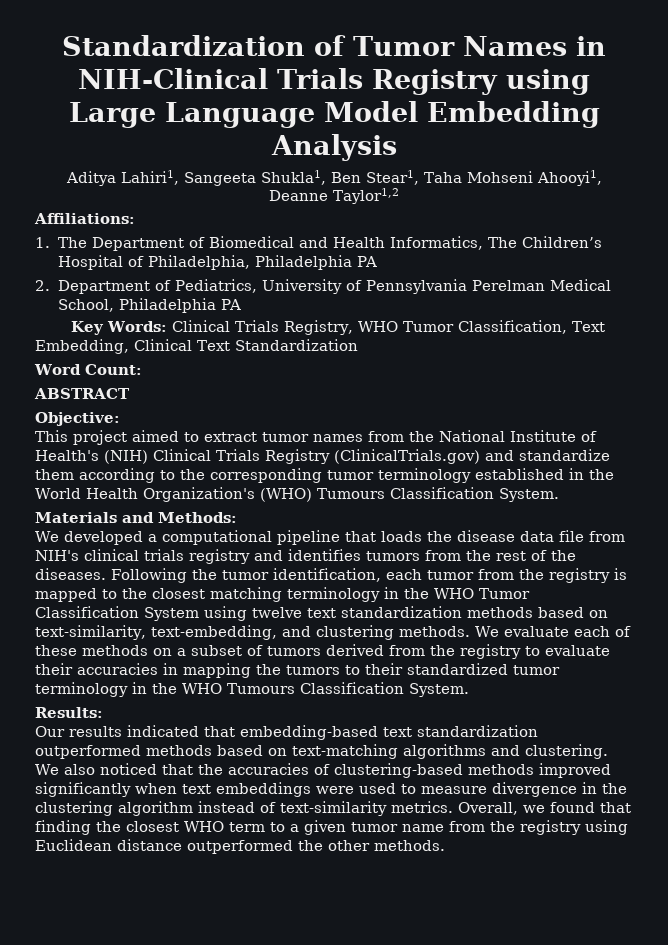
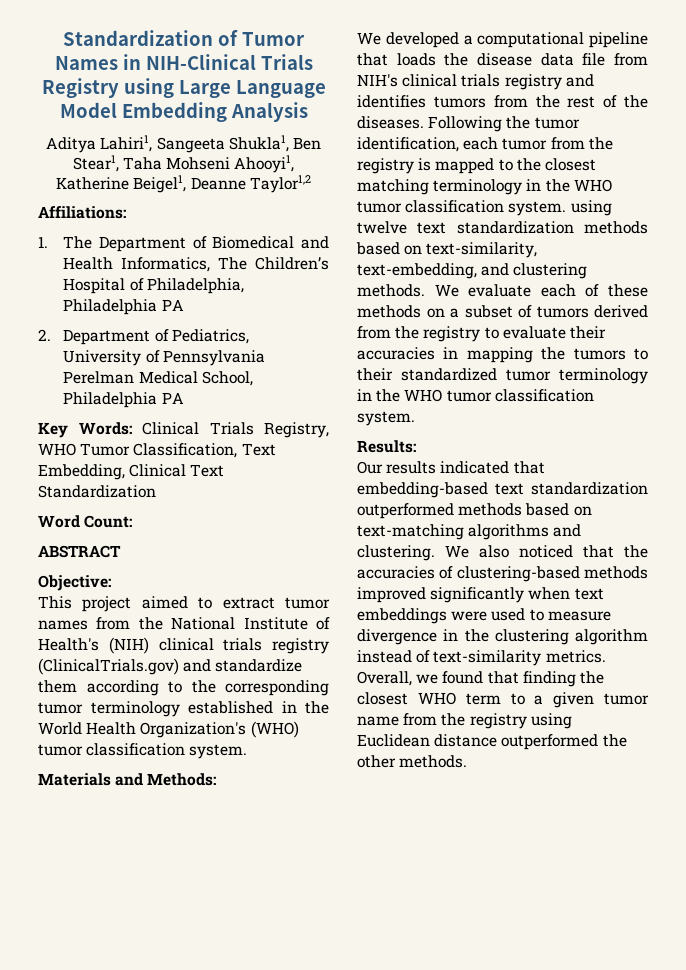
- Aditya Lahiri1, Sangeeta Shukla1, Ben Stear1, Taha Mohseni Ahooyi1, Deanne Taylor1,2
+ Aditya Lahiri1, Sangeeta Shukla1, Ben Stear1, Taha Mohseni Ahooyi1, Katherine Beigel1, Deanne Taylor1,2
- This project aimed to extract tumor names from the National Institute of Health's (NIH) Clinical Trials Registry (ClinicalTrials.gov) and standardize them according to the corresponding tumor terminology established in the World Health Organization's (WHO) Tumours Classification System.
+ This project aimed to extract tumor names from the National Institute of Health's (NIH) clinical trials registry (ClinicalTrials.gov) and standardize them according to the corresponding tumor terminology established in the World Health Organization's (WHO) tumor classification system.
- Following the tumor identification, each tumor from the registry is mapped to the closest matching terminology in the WHO Tumor Classification System using twelve text standardization methods based on text-similarity, text-embedding, and clustering methods.
+ Following the tumor identification, each tumor from the registry is mapped to the closest matching terminology in the WHO tumor classification system. using twelve text standardization methods based on text-similarity, text-embedding, and clustering methods.
- We evaluate each of these methods on a subset of tumors derived from the registry to evaluate their accuracies in mapping the tumors to their standardized tumor terminology in the WHO Tumours Classification System.
+ We evaluate each of these methods on a subset of tumors derived from the registry to evaluate their accuracies in mapping the tumors to their standardized tumor terminology in the WHO tumor classification system.

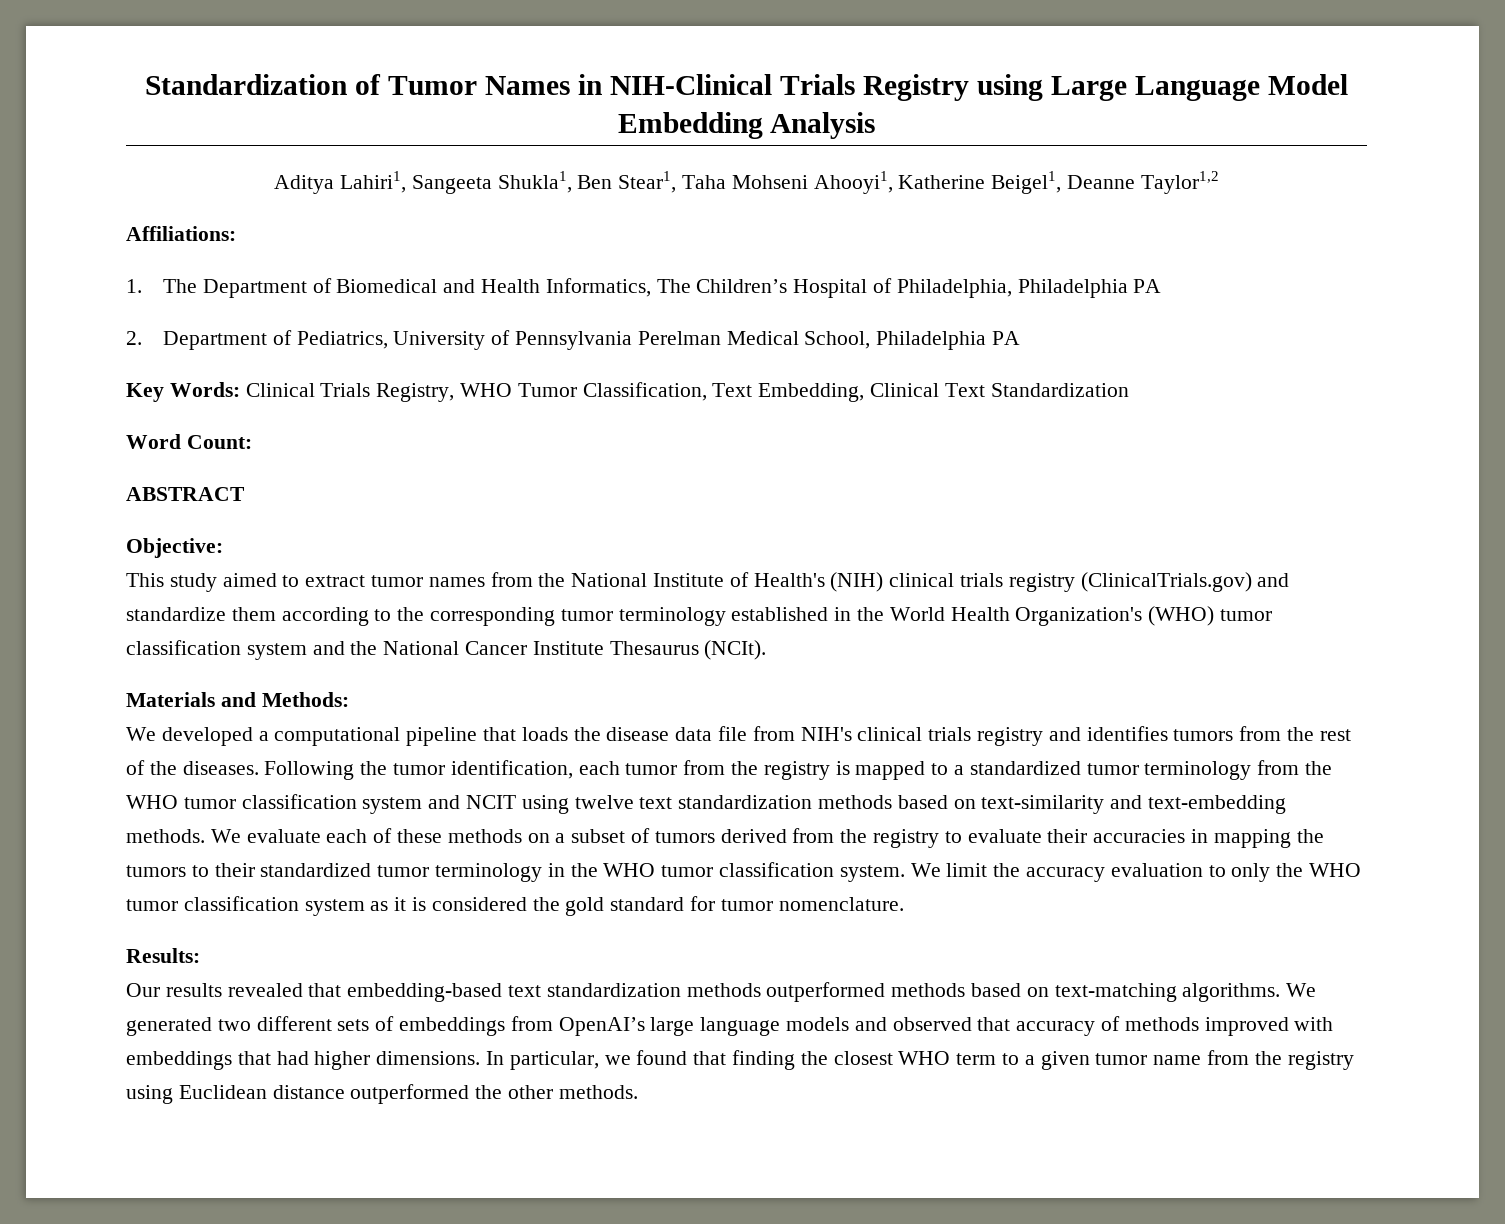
- This project aimed to extract tumor names from the National Institute of Health's (NIH) clinical trials registry (ClinicalTrials.gov) and standardize them according to the corresponding tumor terminology established in the World Health Organization's (WHO) tumor classification system.
+ This study aimed to extract tumor names from the National Institute of Health's (NIH) clinical trials registry (ClinicalTrials.gov) and standardize them according to the corresponding tumor terminology established in the World Health Organization's (WHO) tumor classification system and the National Cancer Institute Thesaurus (NCIt).
- Following the tumor identification, each tumor from the registry is mapped to the closest matching terminology in the WHO tumor classification system. using twelve text standardization methods based on text-similarity, text-embedding, and clustering methods.
+ Following the tumor identification, each tumor from the registry is mapped to a standardized tumor terminology from the WHO tumor classification system and NCIT using twelve text standardization methods based on text-similarity and text-embedding methods.
+ We limit the accuracy evaluation to only the WHO tumor classification system as it is considered the gold standard for tumor nomenclature.
- Our results indicated that embedding-based text standardization outperformed methods based on text-matching algorithms and clustering. We also noticed that the accuracies of clustering-based methods improved significantly when text embeddings were used to measure divergence in the clustering algorithm instead of text-similarity metrics. Overall, we found that finding the closest WHO term to a given tumor name from the registry using Euclidean distance outperformed the other methods.
+ Our results revealed that embedding-based text standardization methods outperformed methods based on text-matching algorithms. We generated two different sets of embeddings from OpenAI’s large language models and observed that accuracy of methods improved with embeddings that had higher dimensions. In particular, we found that finding the closest WHO term to a given tumor name from the registry using Euclidean distance outperformed the other methods.

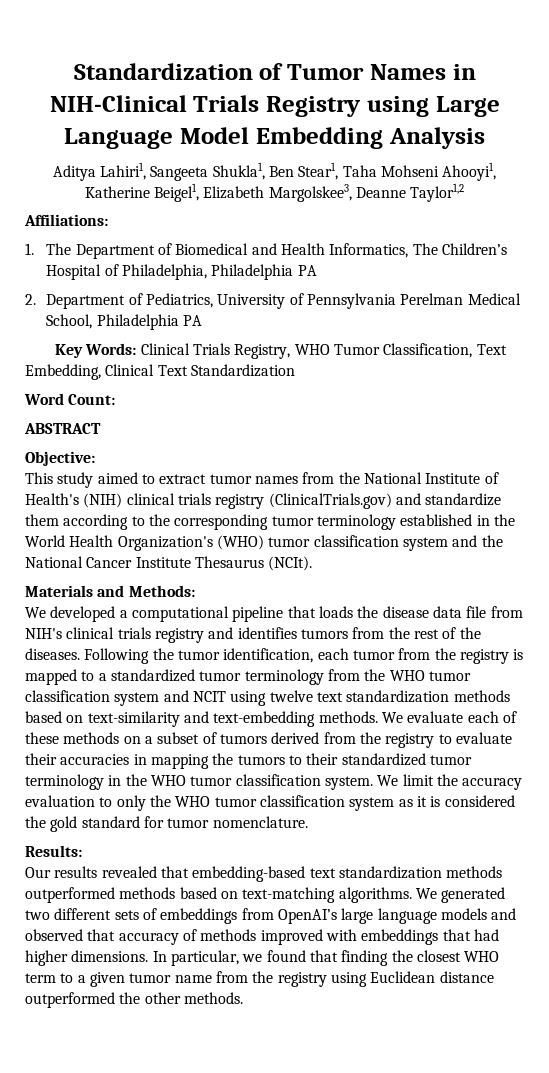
- Aditya Lahiri1, Sangeeta Shukla1, Ben Stear1, Taha Mohseni Ahooyi1, Katherine Beigel1, Deanne Taylor1,2
+ Aditya Lahiri1, Sangeeta Shukla1, Ben Stear1, Taha Mohseni Ahooyi1, Katherine Beigel1, Elizabeth Margolskee3, Deanne Taylor1,2

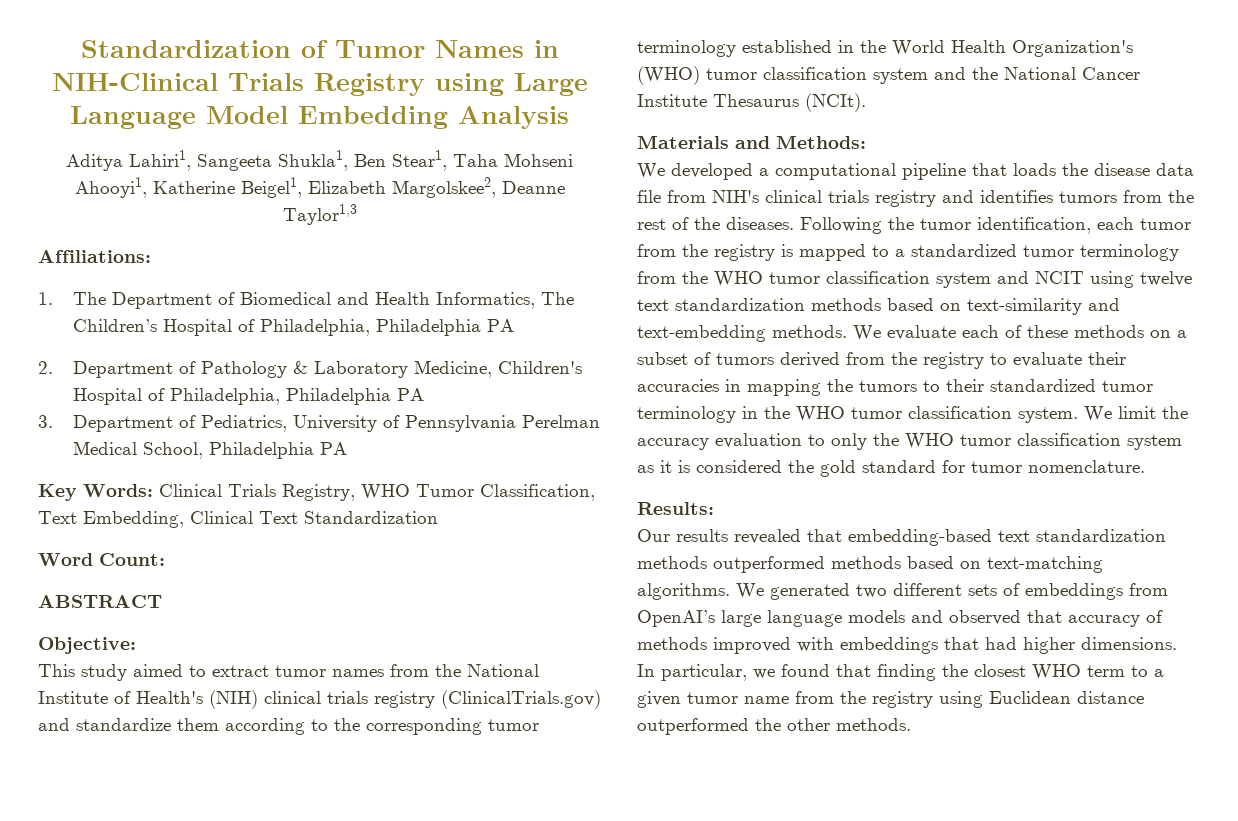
- Aditya Lahiri1, Sangeeta Shukla1, Ben Stear1, Taha Mohseni Ahooyi1, Katherine Beigel1, Elizabeth Margolskee3, Deanne Taylor1,2
+ Aditya Lahiri1, Sangeeta Shukla1, Ben Stear1, Taha Mohseni Ahooyi1, Katherine Beigel1, Elizabeth Margolskee2, Deanne Taylor1,3
- 2. Department of Pediatrics, University of Pennsylvania Perelman Medical School, Philadelphia PA
+ 2. Department of Pathology & Laboratory Medicine, Children's Hospital of Philadelphia, Philadelphia PA
+ 3. Department of Pediatrics, University of Pennsylvania Perelman Medical School, Philadelphia PA

